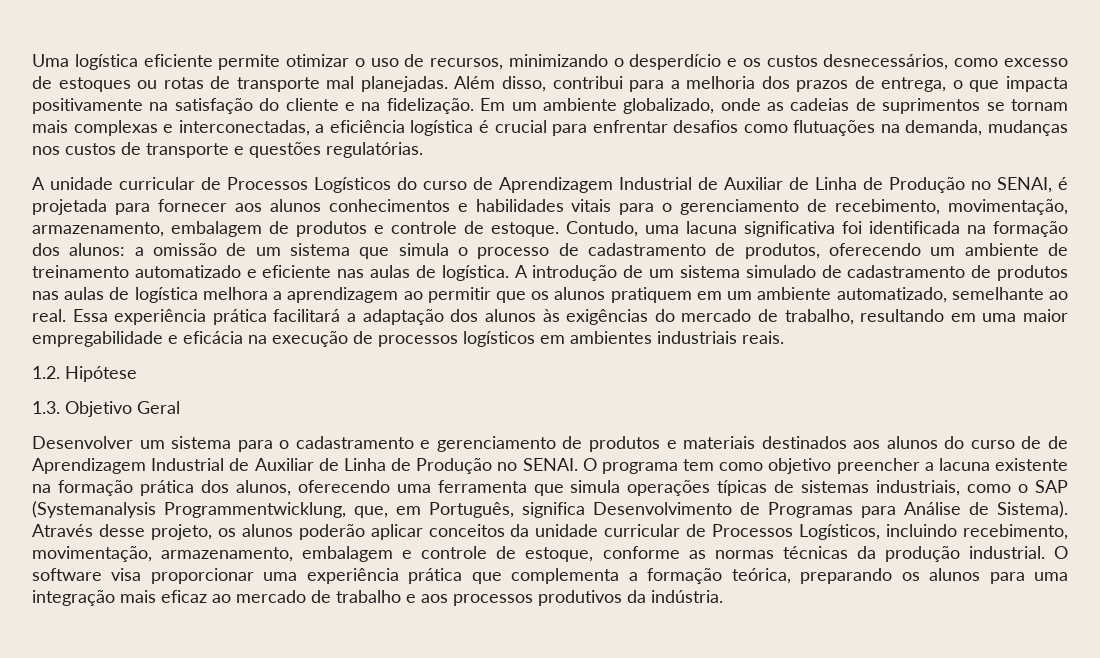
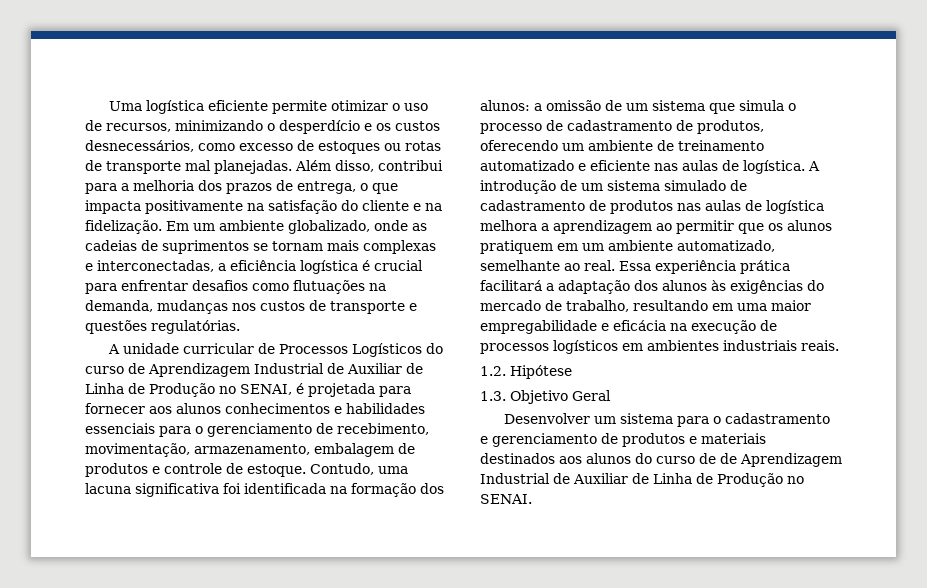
- A unidade curricular de Processos Logísticos do curso de Aprendizagem Industrial de Auxiliar de Linha de Produção no SENAI, é projetada para fornecer aos alunos conhecimentos e habilidades vitais para o gerenciamento de recebimento, movimentação, armazenamento, embalagem de produtos e controle de estoque.
+ A unidade curricular de Processos Logísticos do curso de Aprendizagem Industrial de Auxiliar de Linha de Produção no SENAI, é projetada para fornecer aos alunos conhecimentos e habilidades essenciais para o gerenciamento de recebimento, movimentação, armazenamento, embalagem de produtos e controle de estoque.
- O programa tem como objetivo preencher a lacuna existente na formação prática dos alunos, oferecendo uma ferramenta que simula operações típicas de sistemas industriais, como o SAP (Systemanalysis Programmentwicklung, que, em Português, significa Desenvolvimento de Programas para Análise de Sistema). Através desse projeto, os alunos poderão aplicar conceitos da unidade curricular de Processos Logísticos, incluindo recebimento, movimentação, armazenamento, embalagem e controle de estoque, conforme as normas técnicas da produção industrial. O software visa proporcionar uma experiência prática que complementa a formação teórica, preparando os alunos para uma integração mais eficaz ao mercado de trabalho e aos processos produtivos da indústria.

